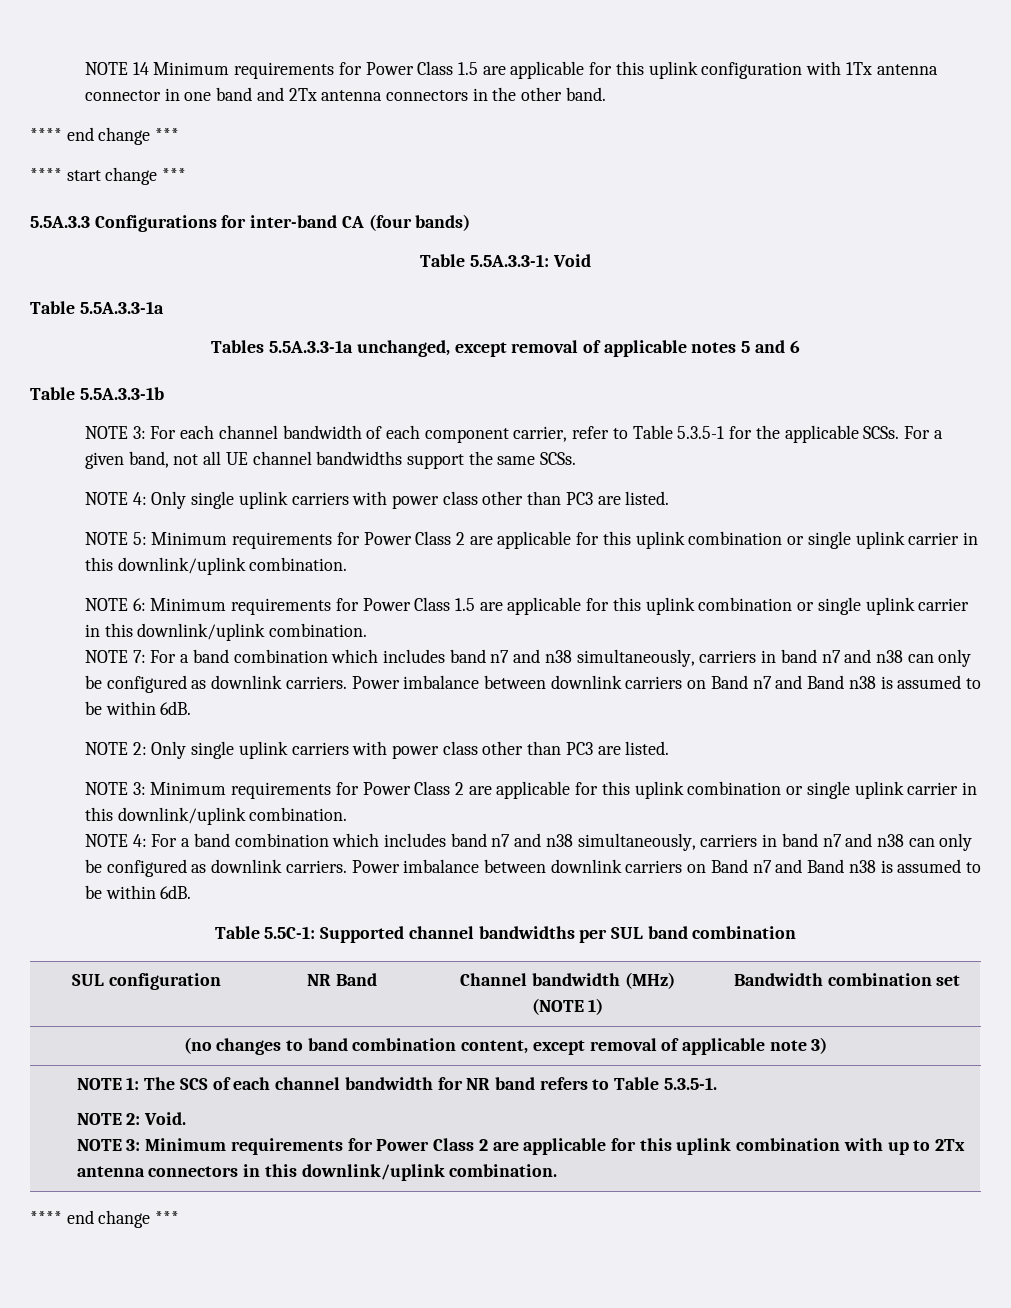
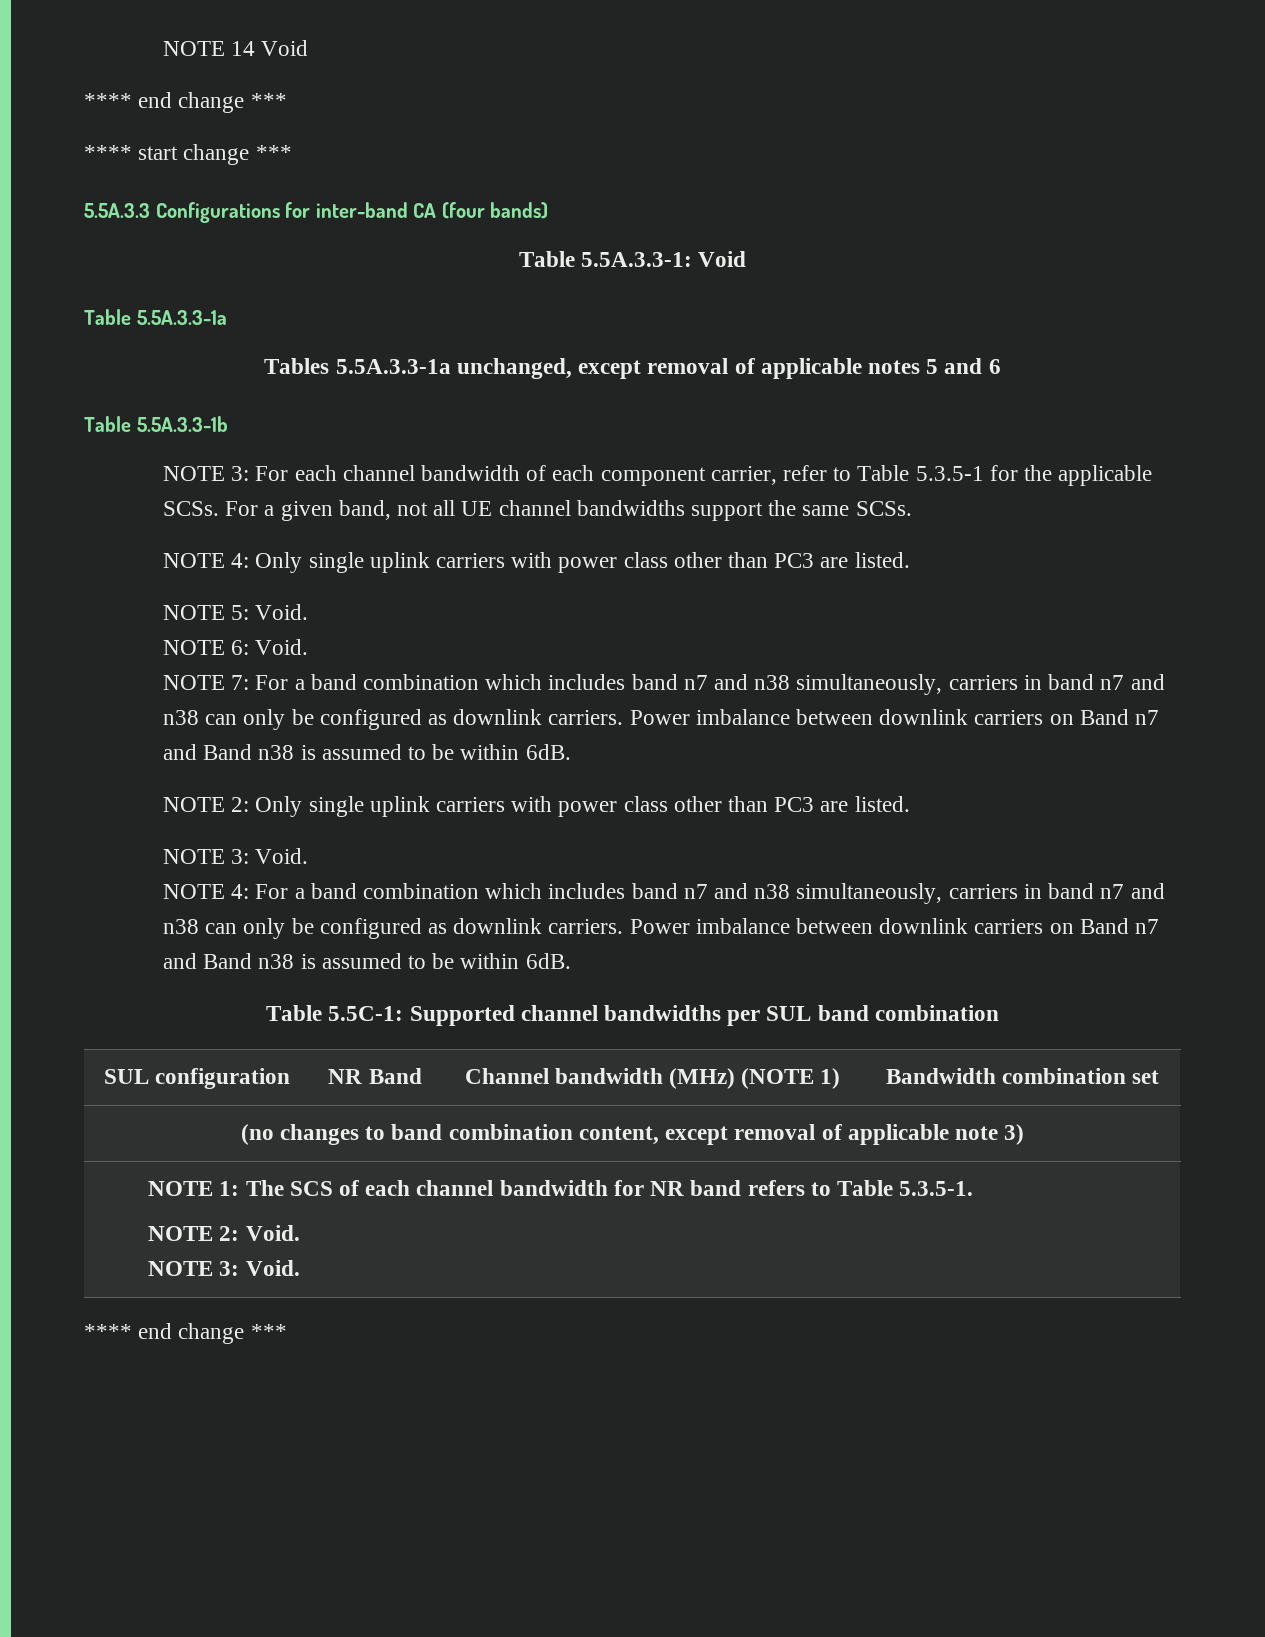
- NOTE 14 Minimum requirements for Power Class 1.5 are applicable for this uplink configuration with 1Tx antenna connector in one band and 2Tx antenna connectors in the other band.
+ NOTE 14 Void
- NOTE 5: Minimum requirements for Power Class 2 are applicable for this uplink combination or single uplink carrier in this downlink/uplink combination.
- NOTE 6: Minimum requirements for Power Class 1.5 are applicable for this uplink combination or single uplink carrier in this downlink/uplink combination.
+ NOTE 5: Void.
+ NOTE 6: Void.
  NOTE 2: Only single uplink carriers with power class other than PC3 are listed.
- NOTE 3: Minimum requirements for Power Class 2 are applicable for this uplink combination or single uplink carrier in this downlink/uplink combination.
+ NOTE 3: Void.
  NOTE 2: Void.
- NOTE 3: Minimum requirements for Power Class 2 are applicable for this uplink combination with up to 2Tx antenna connectors in this downlink/uplink combination.
+ NOTE 3: Void.

